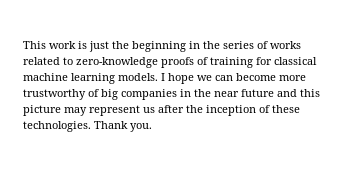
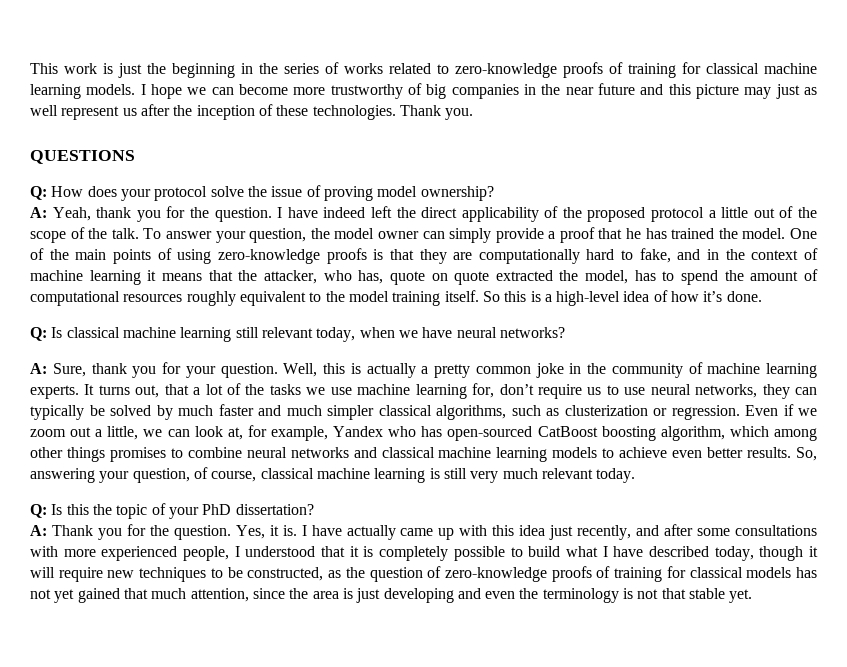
- I hope we can become more trustworthy of big companies in the near future and this picture may represent us after the inception of these technologies.
+ I hope we can become more trustworthy of big companies in the near future and this picture may just as well represent us after the inception of these technologies.
+ QUESTIONS
+ Q: How does your protocol solve the issue of proving model ownership?
+ A: Yeah, thank you for the question. I have indeed left the direct applicability of the proposed protocol a little out of the scope of the talk. To answer your question, the model owner can simply provide a proof that he has trained the model. One of the main points of using zero-knowledge proofs is that they are computationally hard to fake, and in the context of machine learning it means that the attacker, who has, quote on quote extracted the model, has to spend the amount of computational resources roughly equivalent to the model training itself. So this is a high-level idea of how it’s done.
+ Q: Is classical machine learning still relevant today, when we have neural networks?
+ A: Sure, thank you for your question. Well, this is actually a pretty common joke in the community of machine learning experts. It turns out, that a lot of the tasks we use machine learning for, don’t require us to use neural networks, they can typically be solved by much faster and much simpler classical algorithms, such as clusterization or regression. Even if we zoom out a little, we can look at, for example, Yandex who has open-sourced CatBoost boosting algorithm, which among other things promises to combine neural networks and classical machine learning models to achieve even better results. So, answering your question, of course, classical machine learning is still very much relevant today.
+ Q: Is this the topic of your PhD dissertation?
+ A: Thank you for the question. Yes, it is. I have actually came up with this idea just recently, and after some consultations with more experienced people, I understood that it is completely possible to build what I have described today, though it will require new techniques to be constructed, as the question of zero-knowledge proofs of training for classical models has not yet gained that much attention, since the area is just developing and even the terminology is not that stable yet.

